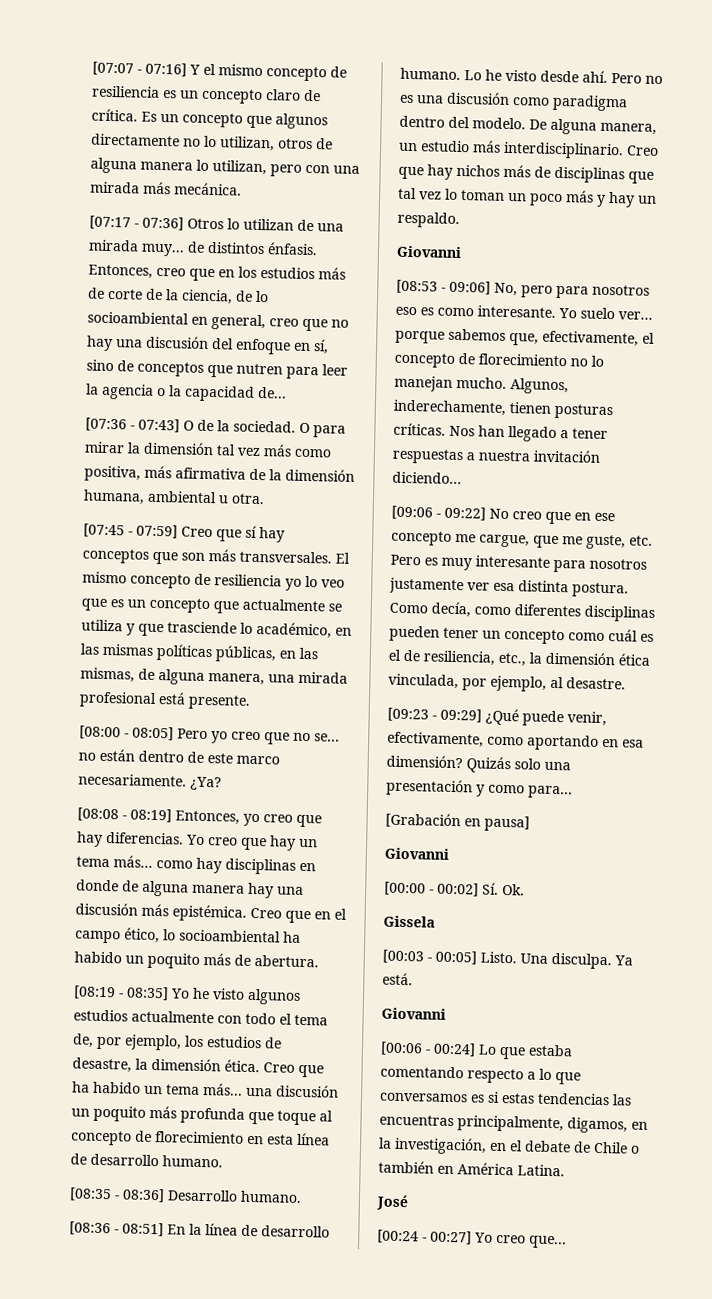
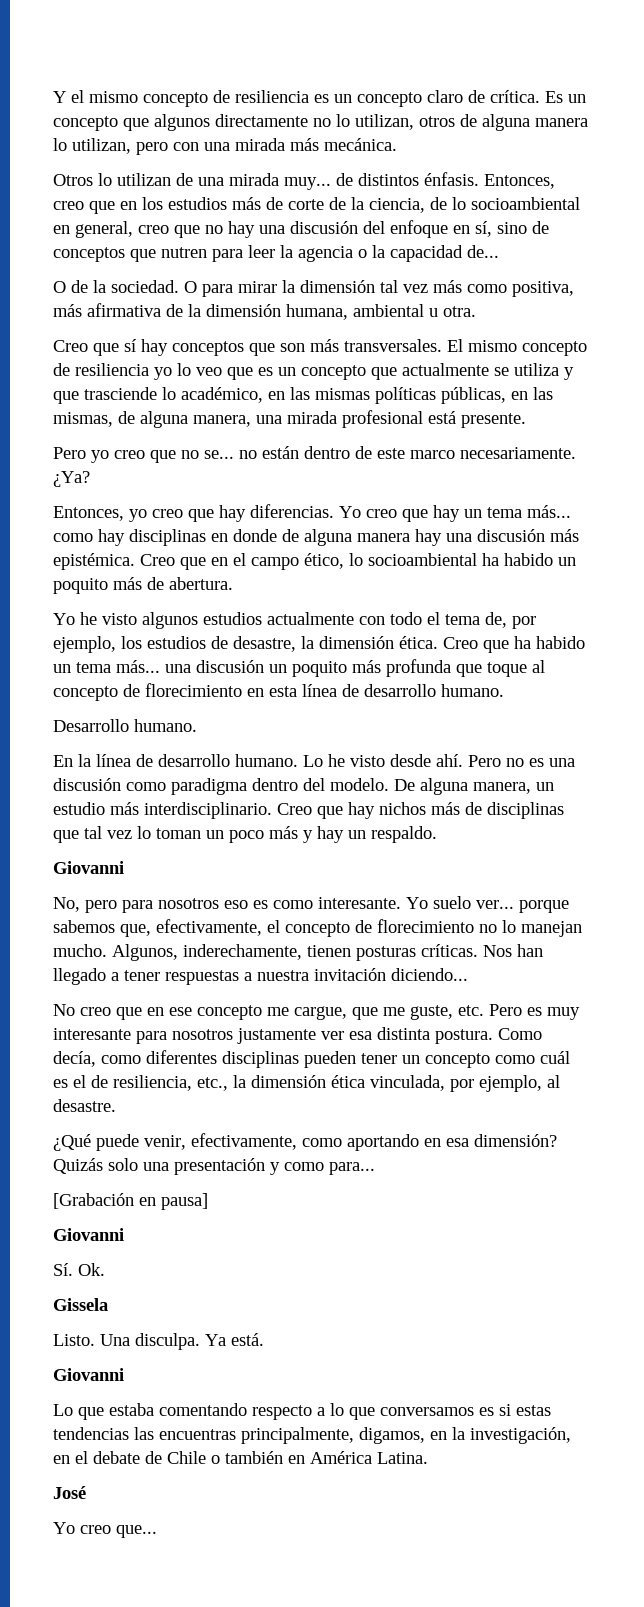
- [07:07 - 07:16] Y el mismo concepto de resiliencia es un concepto claro de crítica.
+ Y el mismo concepto de resiliencia es un concepto claro de crítica.
- [07:17 - 07:36] Otros lo utilizan de una mirada muy... de distintos énfasis.
+ Otros lo utilizan de una mirada muy... de distintos énfasis.
- [07:36 - 07:43] O de la sociedad.
+ O de la sociedad.
- [07:45 - 07:59] Creo que sí hay conceptos que son más transversales.
+ Creo que sí hay conceptos que son más transversales.
- [08:00 - 08:05] Pero yo creo que no se... no están dentro de este marco necesariamente.
+ Pero yo creo que no se... no están dentro de este marco necesariamente.
- [08:08 - 08:19] Entonces, yo creo que hay diferencias.
+ Entonces, yo creo que hay diferencias.
- [08:19 - 08:35] Yo he visto algunos estudios actualmente con todo el tema de, por ejemplo, los estudios de desastre, la dimensión ética.
+ Yo he visto algunos estudios actualmente con todo el tema de, por ejemplo, los estudios de desastre, la dimensión ética.
- [08:35 - 08:36] Desarrollo humano.
+ Desarrollo humano.
- [08:36 - 08:51] En la línea de desarrollo humano.
+ En la línea de desarrollo humano.
- [08:53 - 09:06] No, pero para nosotros eso es como interesante.
+ No, pero para nosotros eso es como interesante.
- [09:06 - 09:22] No creo que en ese concepto me cargue, que me guste, etc. Pero es muy interesante para nosotros justamente ver esa distinta postura.
+ No creo que en ese concepto me cargue, que me guste, etc. Pero es muy interesante para nosotros justamente ver esa distinta postura.
- [09:23 - 09:29] ¿Qué puede venir, efectivamente, como aportando en esa dimensión?
+ ¿Qué puede venir, efectivamente, como aportando en esa dimensión?
- [00:00 - 00:02] Sí. Ok.
+ Sí. Ok.
- [00:03 - 00:05] Listo.
+ Listo.
- [00:06 - 00:24] Lo que estaba comentando respecto a lo que conversamos es si estas tendencias las encuentras principalmente, digamos, en la investigación, en el debate de Chile o también en América Latina.
+ Lo que estaba comentando respecto a lo que conversamos es si estas tendencias las encuentras principalmente, digamos, en la investigación, en el debate de Chile o también en América Latina.
- [00:24 - 00:27] Yo creo que...
+ Yo creo que...

